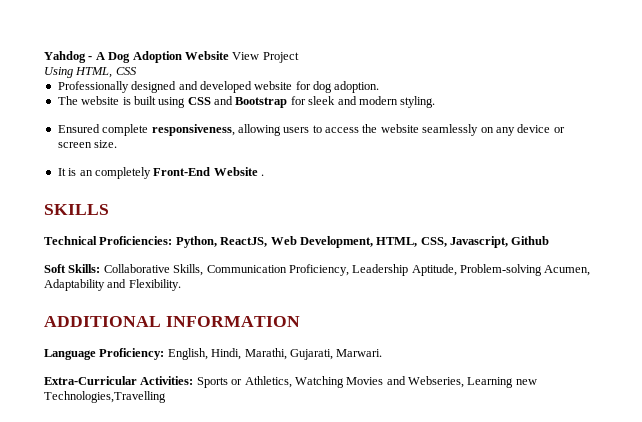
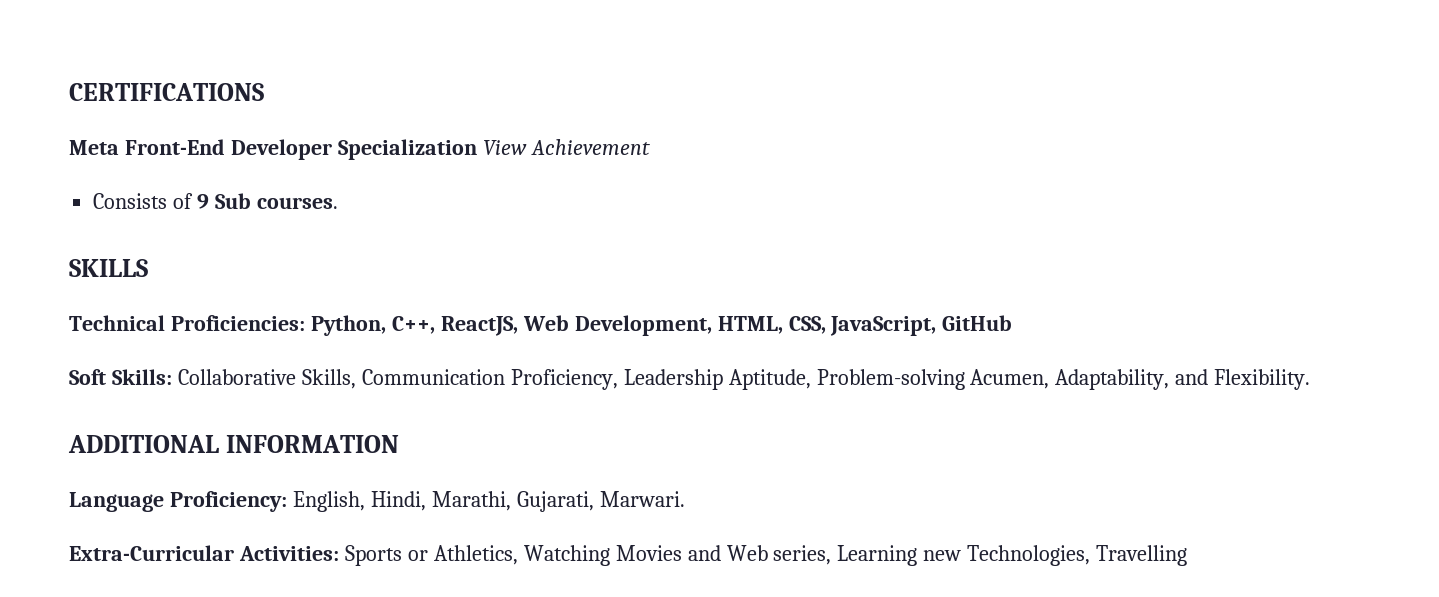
- Yahdog - A Dog Adoption Website View Project
- Using HTML, CSS
- Professionally designed and developed website for dog adoption.
- The website is built using CSS and Bootstrap for sleek and modern styling.
- Ensured complete responsiveness, allowing users to access the website seamlessly on any device or screen size.
- It is an completely Front-End Website .
+ CERTIFICATIONS
+ Meta Front-End Developer Specialization View Achievement
+ Consists of 9 Sub courses.
- Technical Proficiencies: Python, ReactJS, Web Development, HTML, CSS, Javascript, Github
+ Technical Proficiencies: Python, C++, ReactJS, Web Development, HTML, CSS, JavaScript, GitHub
- Soft Skills: Collaborative Skills, Communication Proficiency, Leadership Aptitude, Problem-solving Acumen, Adaptability and Flexibility.
+ Soft Skills: Collaborative Skills, Communication Proficiency, Leadership Aptitude, Problem-solving Acumen, Adaptability, and Flexibility.
- Extra-Curricular Activities: Sports or Athletics, Watching Movies and Webseries, Learning new Technologies,Travelling
+ Extra-Curricular Activities: Sports or Athletics, Watching Movies and Web series, Learning new Technologies, Travelling

